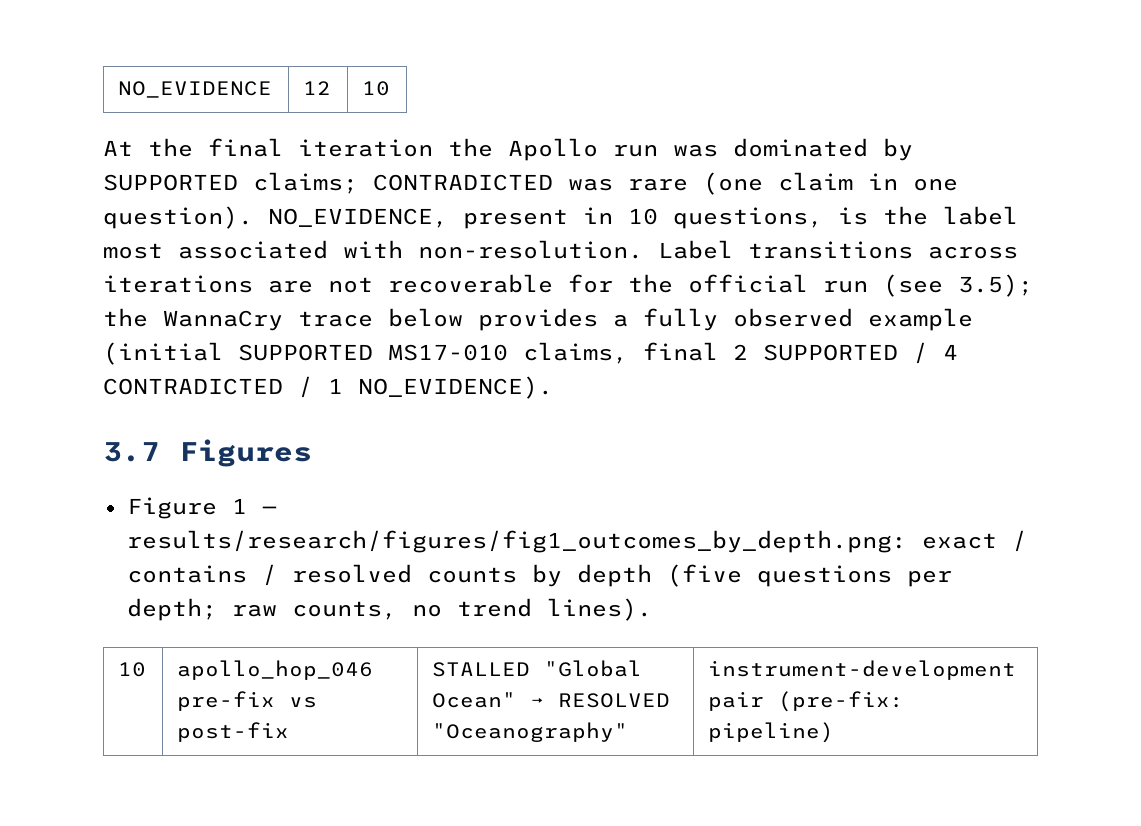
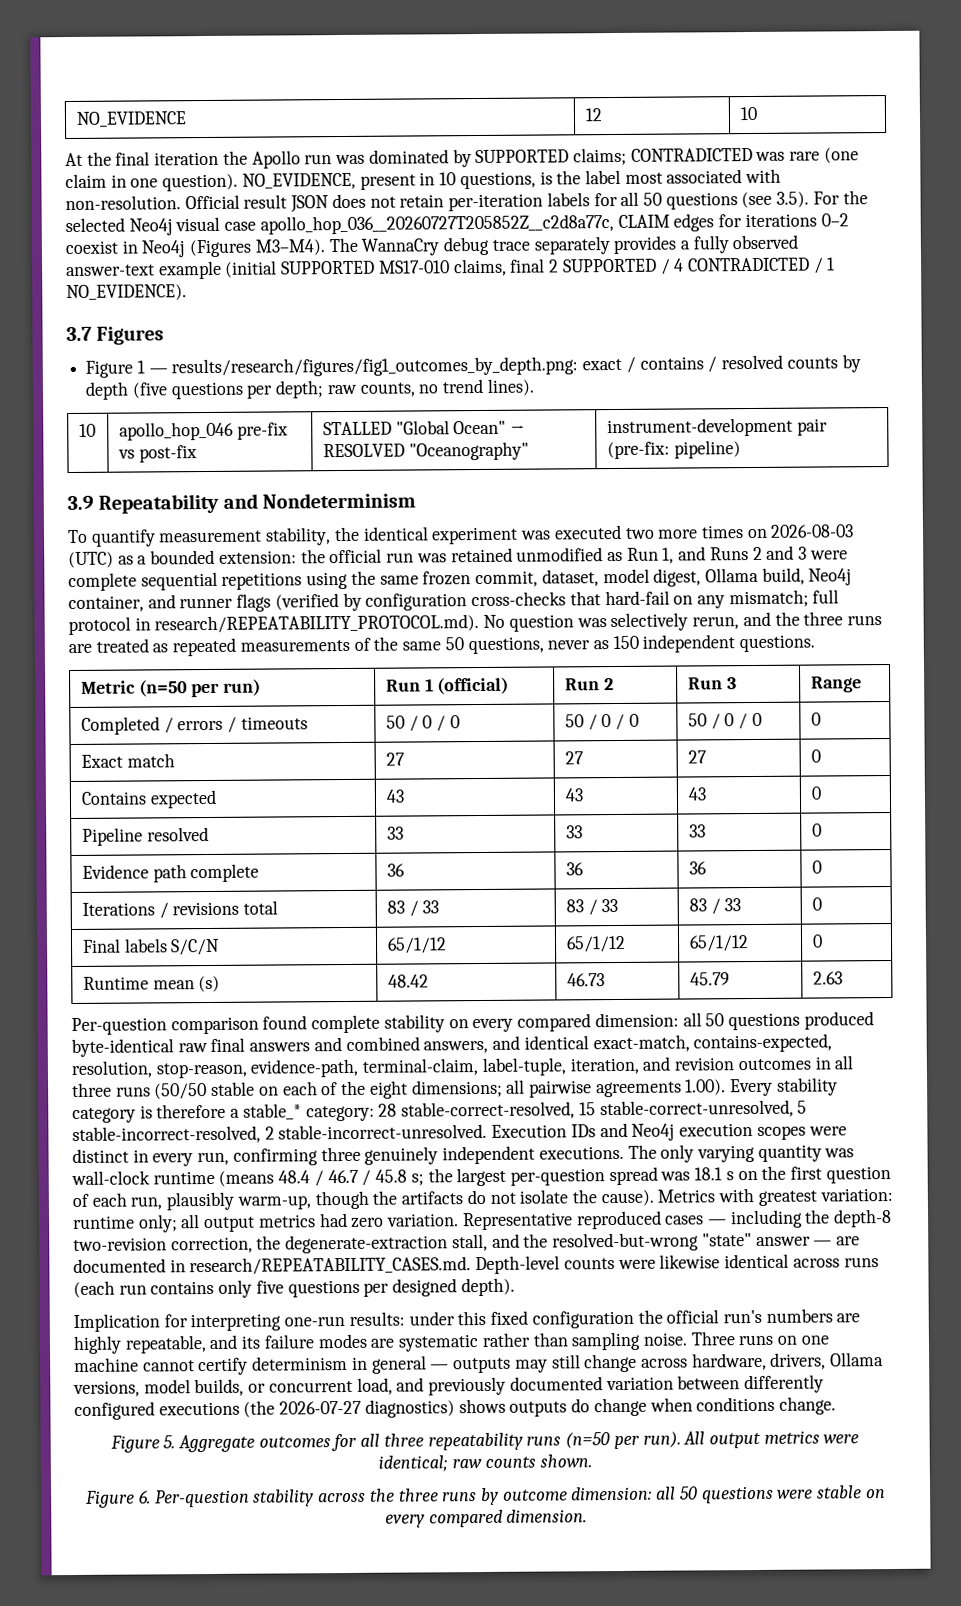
- Label transitions across iterations are not recoverable for the official run (see 3.5); the WannaCry trace below provides a fully observed example (initial SUPPORTED MS17-010 claims, final 2 SUPPORTED / 4 CONTRADICTED / 1 NO_EVIDENCE).
+ Official result JSON does not retain per-iteration labels for all 50 questions (see 3.5). For the selected Neo4j visual case apollo_hop_036__20260727T205852Z__c2d8a77c, CLAIM edges for iterations 0–2 coexist in Neo4j (Figures M3–M4). The WannaCry debug trace separately provides a fully observed answer-text example (initial SUPPORTED MS17-010 claims, final 2 SUPPORTED / 4 CONTRADICTED / 1 NO_EVIDENCE).
+ 3.9 Repeatability and Nondeterminism
+ To quantify measurement stability, the identical experiment was executed two more times on 2026-08-03 (UTC) as a bounded extension: the official run was retained unmodified as Run 1, and Runs 2 and 3 were complete sequential repetitions using the same frozen commit, dataset, model digest, Ollama build, Neo4j container, and runner flags (verified by configuration cross-checks that hard-fail on any mismatch; full protocol in research/REPEATABILITY_PROTOCOL.md). No question was selectively rerun, and the three runs are treated as repeated measurements of the same 50 questions, never as 150 independent questions.
+ Metric (n=50 per run) | Run 1 (official) | Run 2 | Run 3 | Range
+ Completed / errors / timeouts | 50 / 0 / 0 | 50 / 0 / 0 | 50 / 0 / 0 | 0
+ Exact match | 27 | 27 | 27 | 0
+ Contains expected | 43 | 43 | 43 | 0
+ Pipeline resolved | 33 | 33 | 33 | 0
+ Evidence path complete | 36 | 36 | 36 | 0
+ Iterations / revisions total | 83 / 33 | 83 / 33 | 83 / 33 | 0
+ Final labels S/C/N | 65/1/12 | 65/1/12 | 65/1/12 | 0
+ Runtime mean (s) | 48.42 | 46.73 | 45.79 | 2.63
+ Per-question comparison found complete stability on every compared dimension: all 50 questions produced byte-identical raw final answers and combined answers, and identical exact-match, contains-expected, resolution, stop-reason, evidence-path, terminal-claim, label-tuple, iteration, and revision outcomes in all three runs (50/50 stable on each of the eight dimensions; all pairwise agreements 1.00). Every stability category is therefore a stable_* category: 28 stable-correct-resolved, 15 stable-correct-unresolved, 5 stable-incorrect-resolved, 2 stable-incorrect-unresolved. Execution IDs and Neo4j execution scopes were distinct in every run, confirming three genuinely independent executions. The only varying quantity was wall-clock runtime (means 48.4 / 46.7 / 45.8 s; the largest per-question spread was 18.1 s on the first question of each run, plausibly warm-up, though the artifacts do not isolate the cause). Metrics with greatest variation: runtime only; all output metrics had zero variation. Representative reproduced cases — including the depth-8 two-revision correction, the degenerate-extraction stall, and the resolved-but-wrong "state" answer — are documented in research/REPEATABILITY_CASES.md. Depth-level counts were likewise identical across runs (each run contains only five questions per designed depth).
+ Implication for interpreting one-run results: under this fixed configuration the official run's numbers are highly repeatable, and its failure modes are systematic rather than sampling noise. Three runs on one machine cannot certify determinism in general — outputs may still change across hardware, drivers, Ollama versions, model builds, or concurrent load, and previously documented variation between differently configured executions (the 2026-07-27 diagnostics) shows outputs do change when conditions change.
+ Figure 5. Aggregate outcomes for all three repeatability runs (n=50 per run). All output metrics were identical; raw counts shown.
+ Figure 6. Per-question stability across the three runs by outcome dimension: all 50 questions were stable on every compared dimension.

